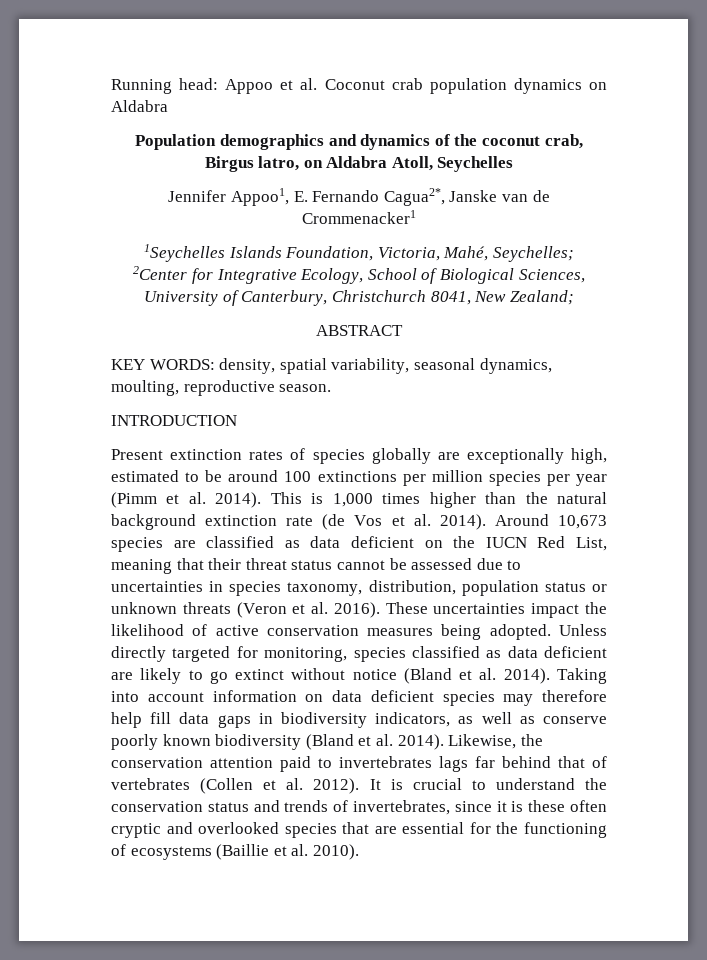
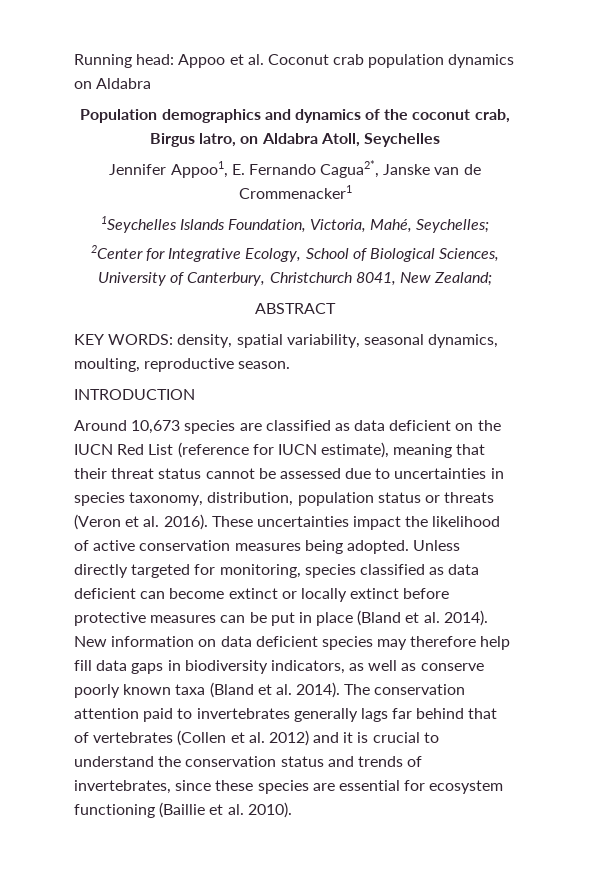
- Present extinction rates of species globally are exceptionally high, estimated to be around 100 extinctions per million species per year (Pimm et al. 2014). This is 1,000 times higher than the natural background extinction rate (de Vos et al. 2014). Around 10,673 species are classified as data deficient on the IUCN Red List, meaning that their threat status cannot be assessed due to uncertainties in species taxonomy, distribution, population status or unknown threats (Veron et al. 2016).
+ Around 10,673 species are classified as data deficient on the IUCN Red List (reference for IUCN estimate), meaning that their threat status cannot be assessed due to uncertainties in species taxonomy, distribution, population status or threats (Veron et al. 2016).
- Unless directly targeted for monitoring, species classified as data deficient are likely to go extinct without notice (Bland et al. 2014). Taking into account information on data deficient species may therefore help fill data gaps in biodiversity indicators, as well as conserve poorly known biodiversity (Bland et al. 2014). Likewise, the conservation attention paid to invertebrates lags far behind that of vertebrates (Collen et al. 2012). It is crucial to understand the conservation status and trends of invertebrates, since it is these often cryptic and overlooked species that are essential for the functioning of ecosystems (Baillie et al. 2010).
+ Unless directly targeted for monitoring, species classified as data deficient can become extinct or locally extinct before protective measures can be put in place (Bland et al. 2014). New information on data deficient species may therefore help fill data gaps in biodiversity indicators, as well as conserve poorly known taxa (Bland et al. 2014). The conservation attention paid to invertebrates generally lags far behind that of vertebrates (Collen et al. 2012) and it is crucial to understand the conservation status and trends of invertebrates, since these species are essential for ecosystem functioning (Baillie et al. 2010).

